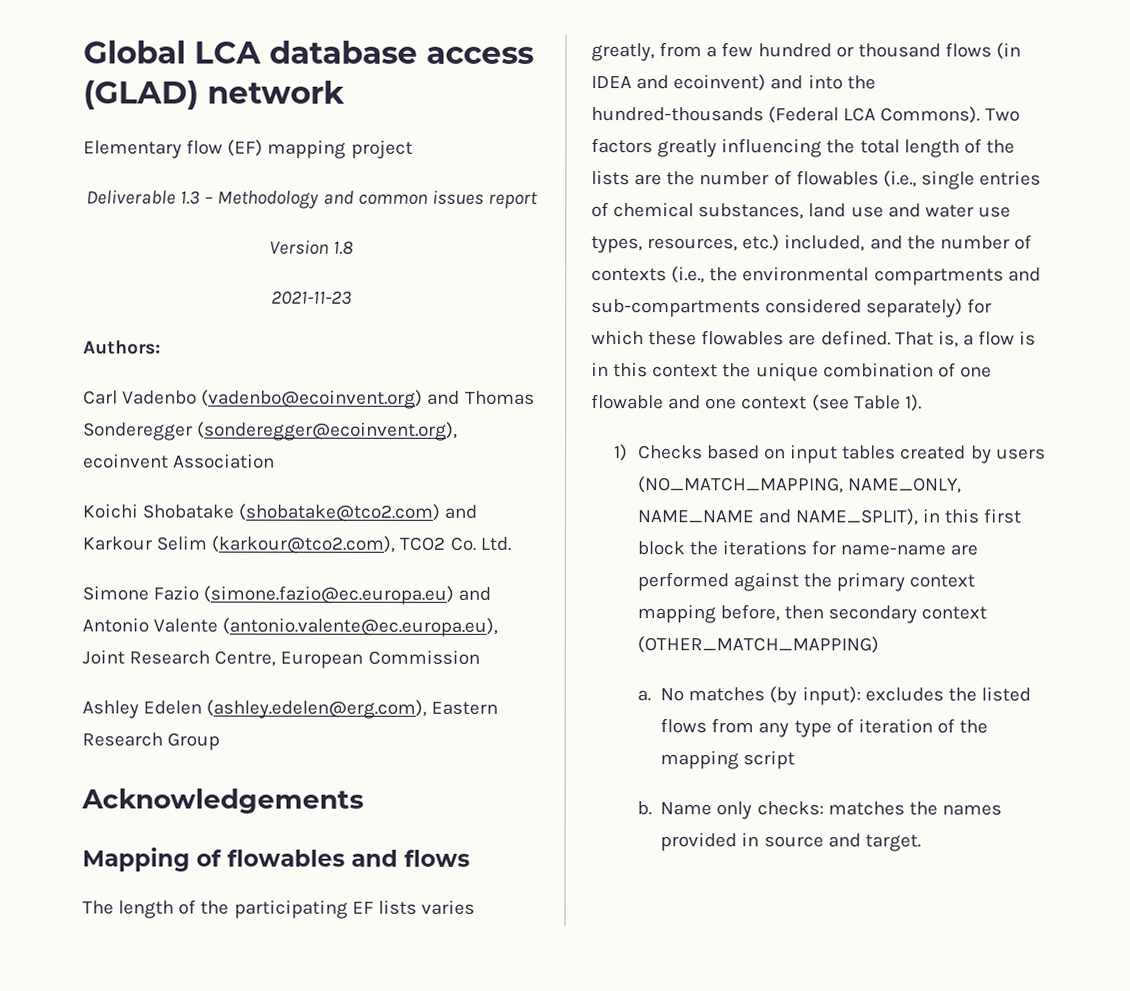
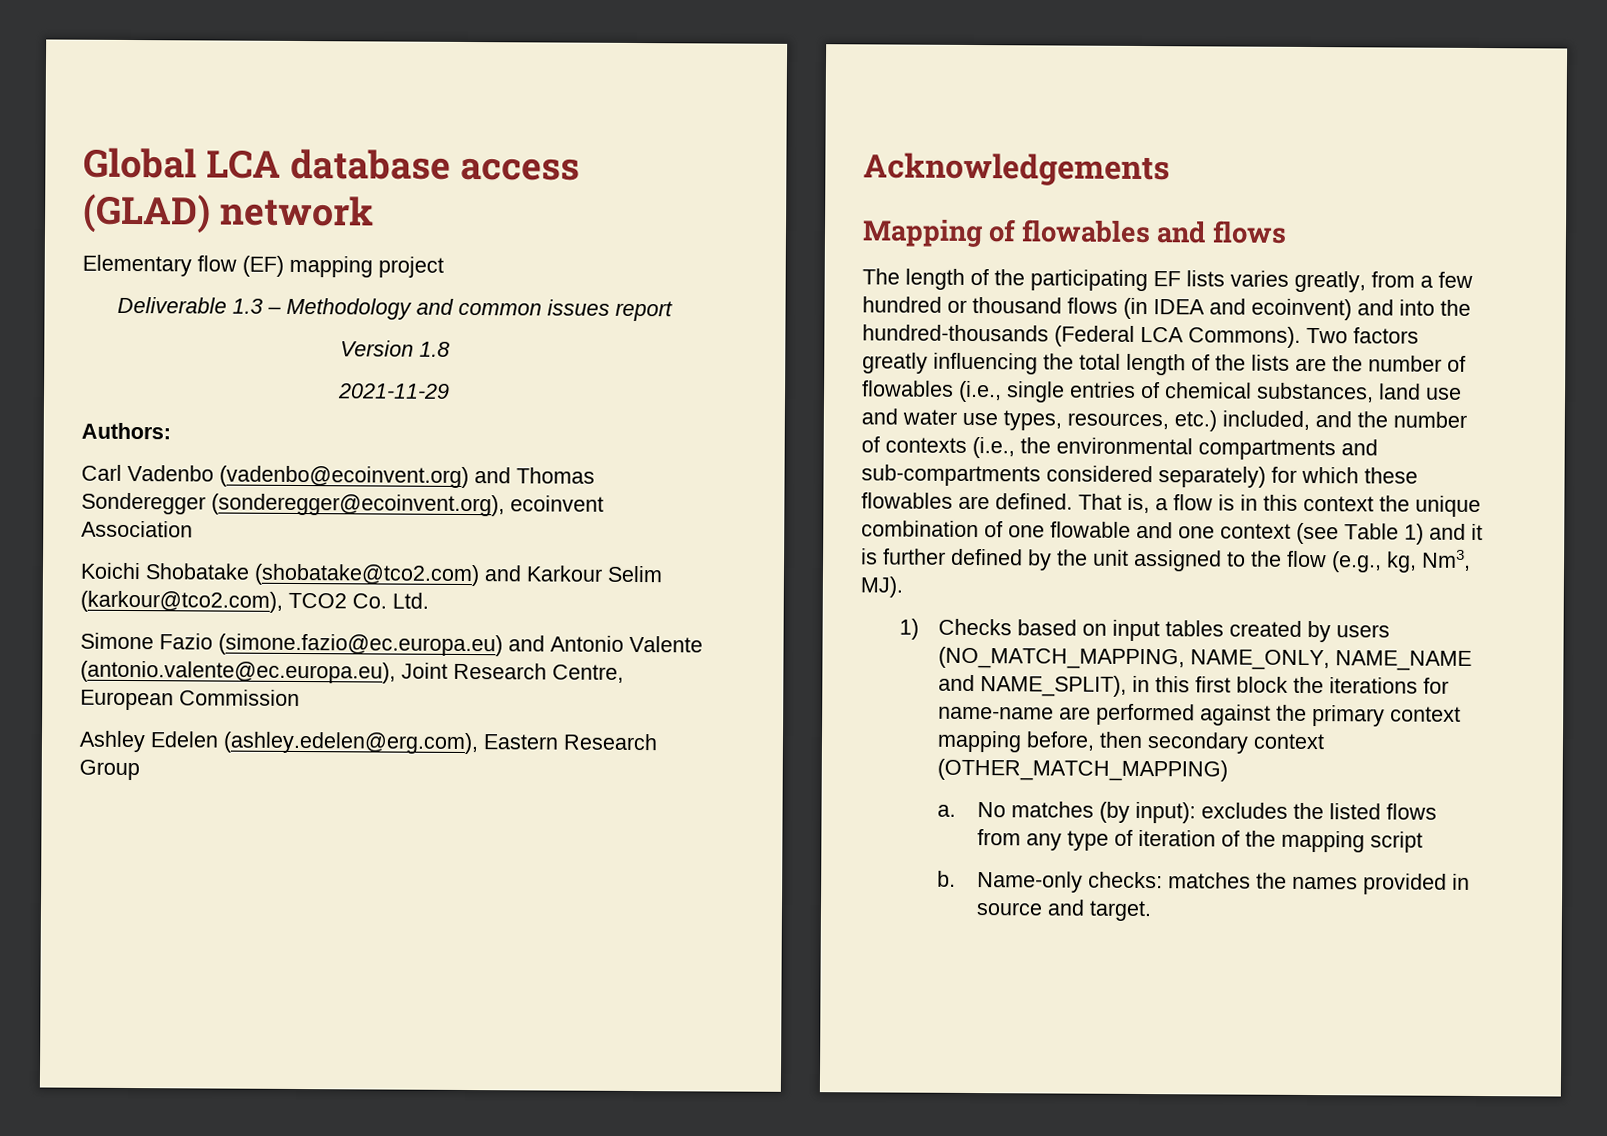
- 2021-11-23
+ 2021-11-29
- That is, a flow is in this context the unique combination of one flowable and one context (see Table 1).
+ That is, a flow is in this context the unique combination of one flowable and one context (see Table 1) and it is further defined by the unit assigned to the flow (e.g., kg, Nm3, MJ).
- Name only checks: matches the names provided in source and target.
+ Name-only checks: matches the names provided in source and target.

